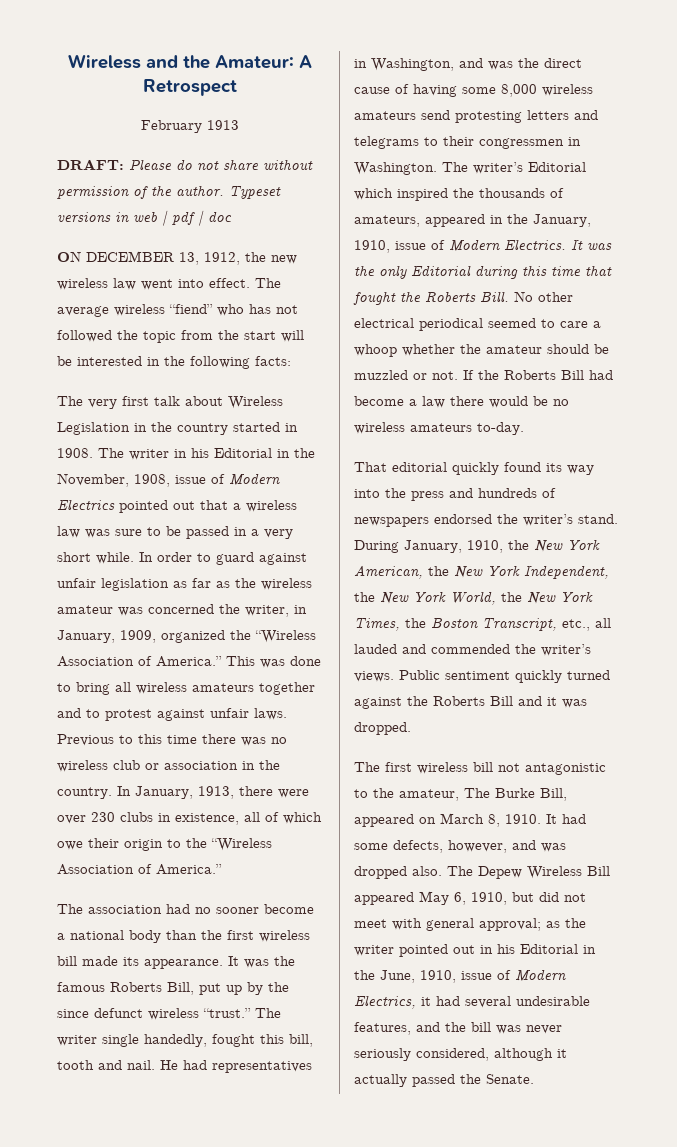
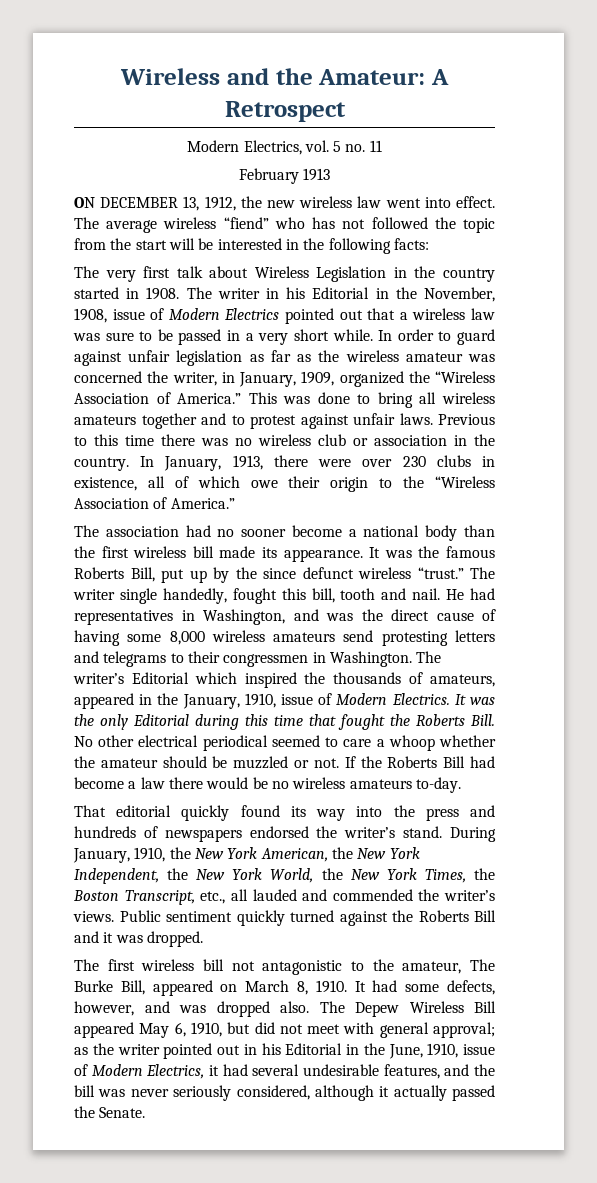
+ Modern Electrics, vol. 5 no. 11
  February 1913
- DRAFT: Please do not share without permission of the author. Typeset versions in web | pdf | doc

